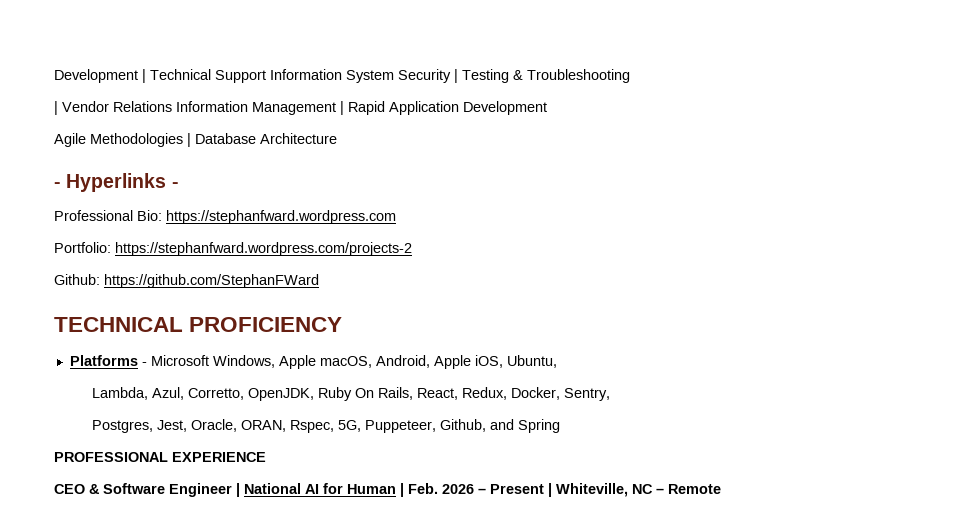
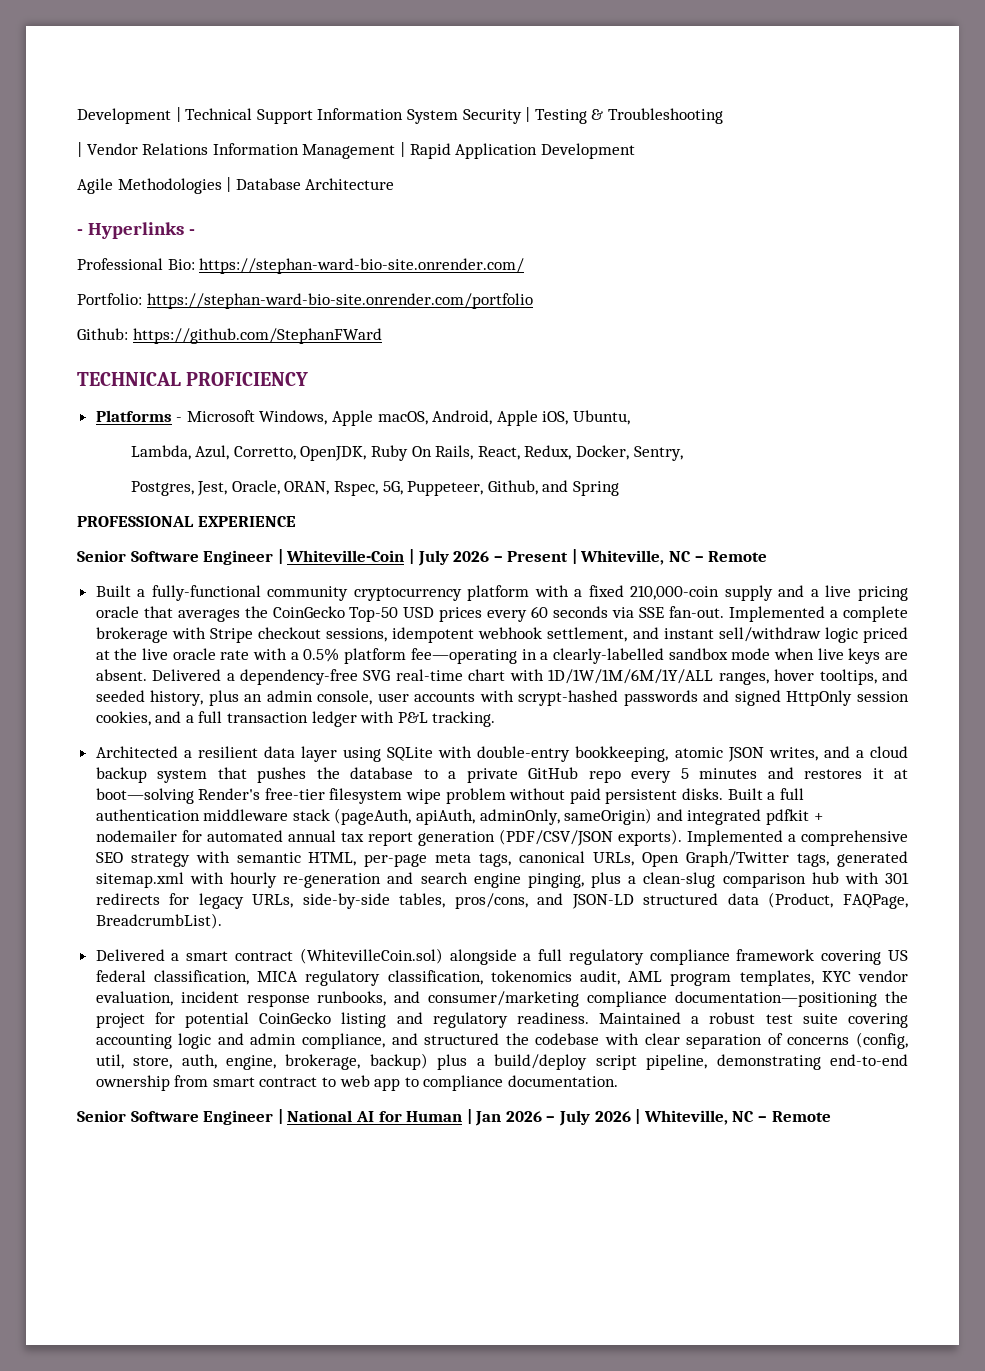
- Professional Bio: https://stephanfward.wordpress.com
+ Professional Bio: https://stephan-ward-bio-site.onrender.com/
- Portfolio: https://stephanfward.wordpress.com/projects-2
+ Portfolio: https://stephan-ward-bio-site.onrender.com/portfolio
- CEO & Software Engineer | National AI for Human | Feb. 2026 – Present | Whiteville, NC – Remote
+ Senior Software Engineer | Whiteville-Coin | July 2026 – Present | Whiteville, NC – Remote
+ Built a fully-functional community cryptocurrency platform with a fixed 210,000-coin supply and a live pricing oracle that averages the CoinGecko Top-50 USD prices every 60 seconds via SSE fan-out. Implemented a complete brokerage with Stripe checkout sessions, idempotent webhook settlement, and instant sell/withdraw logic priced at the live oracle rate with a 0.5% platform fee—operating in a clearly-labelled sandbox mode when live keys are absent. Delivered a dependency-free SVG real-time chart with 1D/1W/1M/6M/1Y/ALL ranges, hover tooltips, and seeded history, plus an admin console, user accounts with scrypt-hashed passwords and signed HttpOnly session cookies, and a full transaction ledger with P&L tracking.
+ Architected a resilient data layer using SQLite with double-entry bookkeeping, atomic JSON writes, and a cloud backup system that pushes the database to a private GitHub repo every 5 minutes and restores it at boot—solving Render's free-tier filesystem wipe problem without paid persistent disks. Built a full authentication middleware stack (pageAuth, apiAuth, adminOnly, sameOrigin) and integrated pdfkit + nodemailer for automated annual tax report generation (PDF/CSV/JSON exports). Implemented a comprehensive SEO strategy with semantic HTML, per-page meta tags, canonical URLs, Open Graph/Twitter tags, generated sitemap.xml with hourly re-generation and search engine pinging, plus a clean-slug comparison hub with 301 redirects for legacy URLs, side-by-side tables, pros/cons, and JSON-LD structured data (Product, FAQPage, BreadcrumbList).
+ Delivered a smart contract (WhitevilleCoin.sol) alongside a full regulatory compliance framework covering US federal classification, MICA regulatory classification, tokenomics audit, AML program templates, KYC vendor evaluation, incident response runbooks, and consumer/marketing compliance documentation—positioning the project for potential CoinGecko listing and regulatory readiness. Maintained a robust test suite covering accounting logic and admin compliance, and structured the codebase with clear separation of concerns (config, util, store, auth, engine, brokerage, backup) plus a build/deploy script pipeline, demonstrating end-to-end ownership from smart contract to web app to compliance documentation.
+ Senior Software Engineer | National AI for Human | Jan 2026 – July 2026 | Whiteville, NC – Remote

